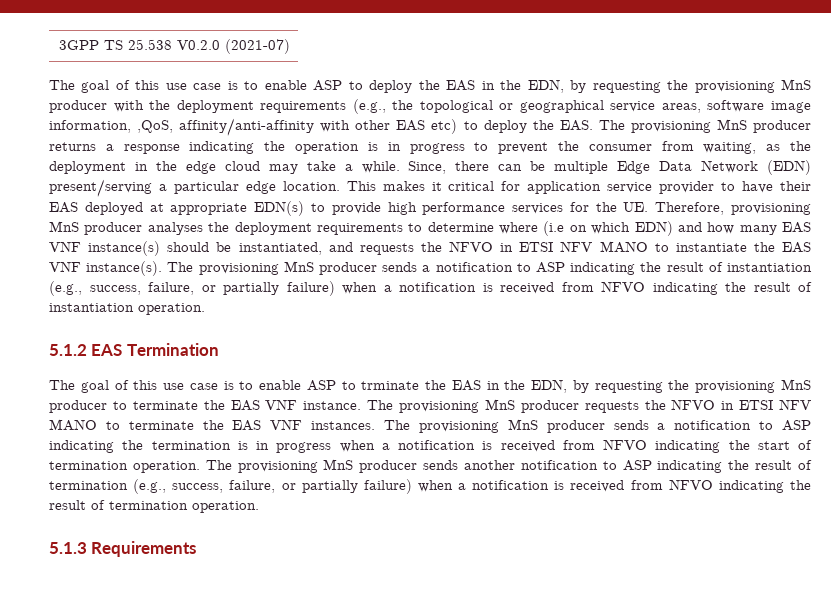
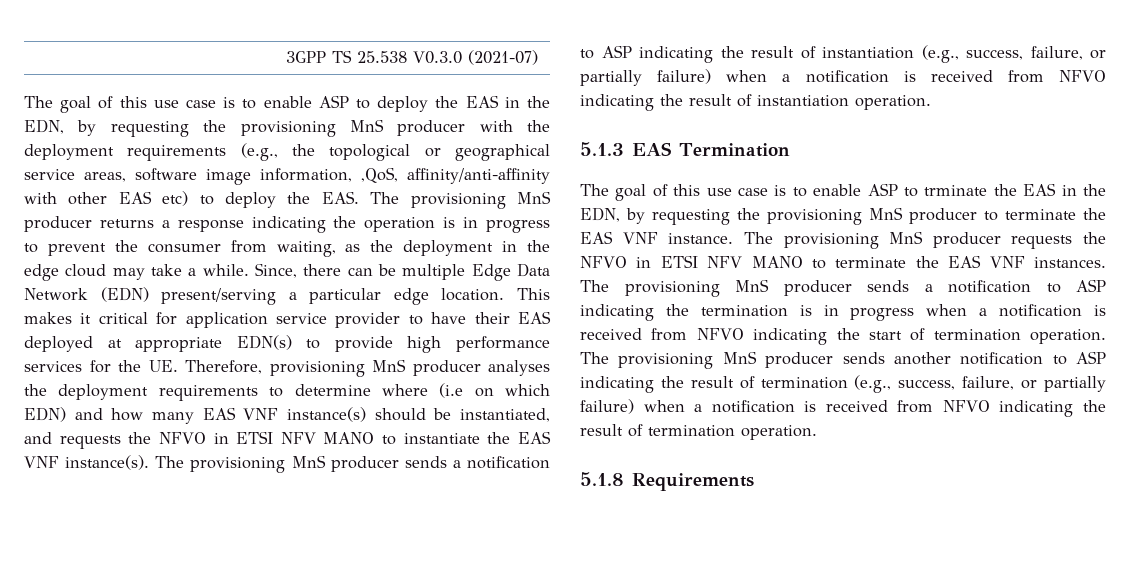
- 3GPP TS 25.538 V0.2.0 (2021-07)
+ 3GPP TS 25.538 V0.3.0 (2021-07)
- 5.1.2 EAS Termination
+ 5.1.3 EAS Termination
- 5.1.3 Requirements
+ 5.1.8 Requirements

